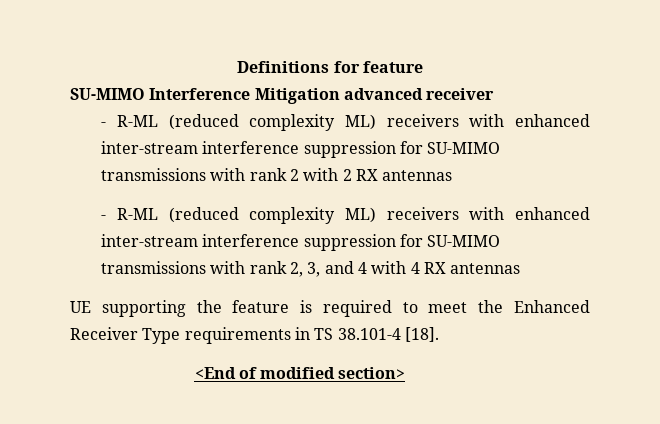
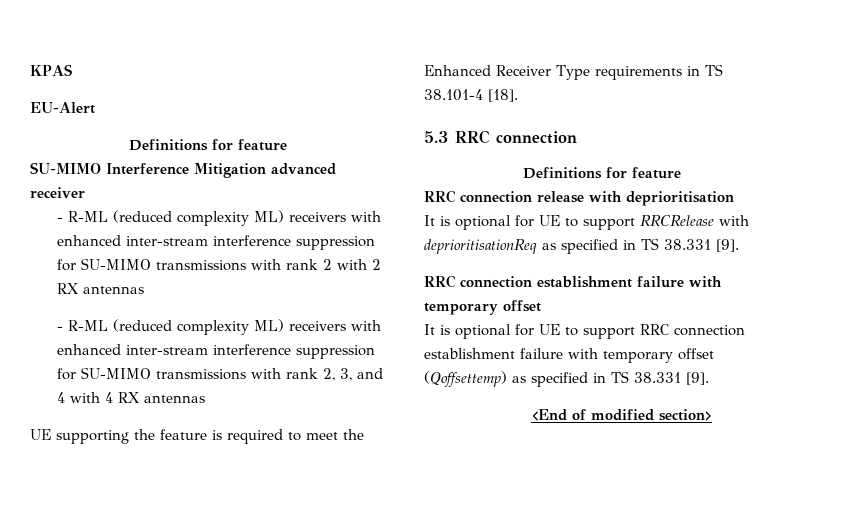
+ KPAS
+ EU-Alert
+ 5.3 RRC connection
+ Definitions for feature
+ RRC connection release with deprioritisation
+ It is optional for UE to support RRCRelease with deprioritisationReq as specified in TS 38.331 [9].
+ RRC connection establishment failure with temporary offset
+ It is optional for UE to support RRC connection establishment failure with temporary offset (Qoffsettemp) as specified in TS 38.331 [9].

